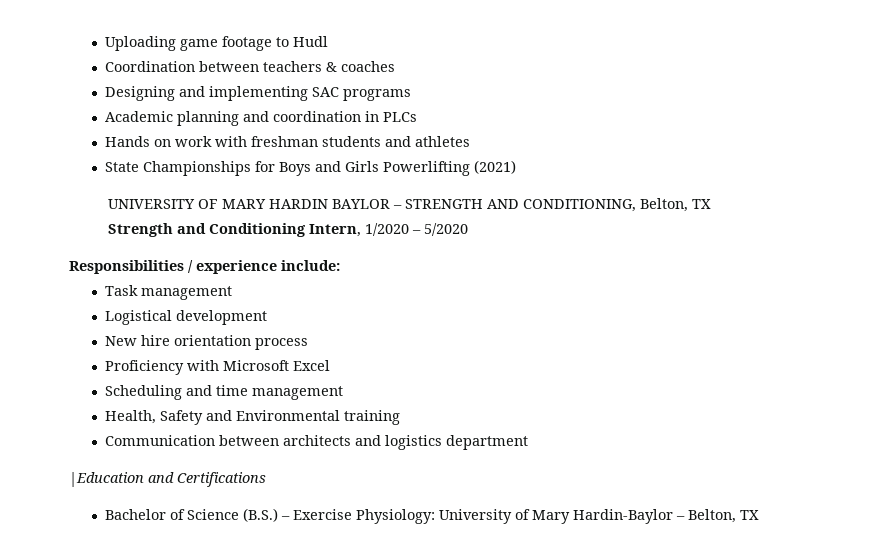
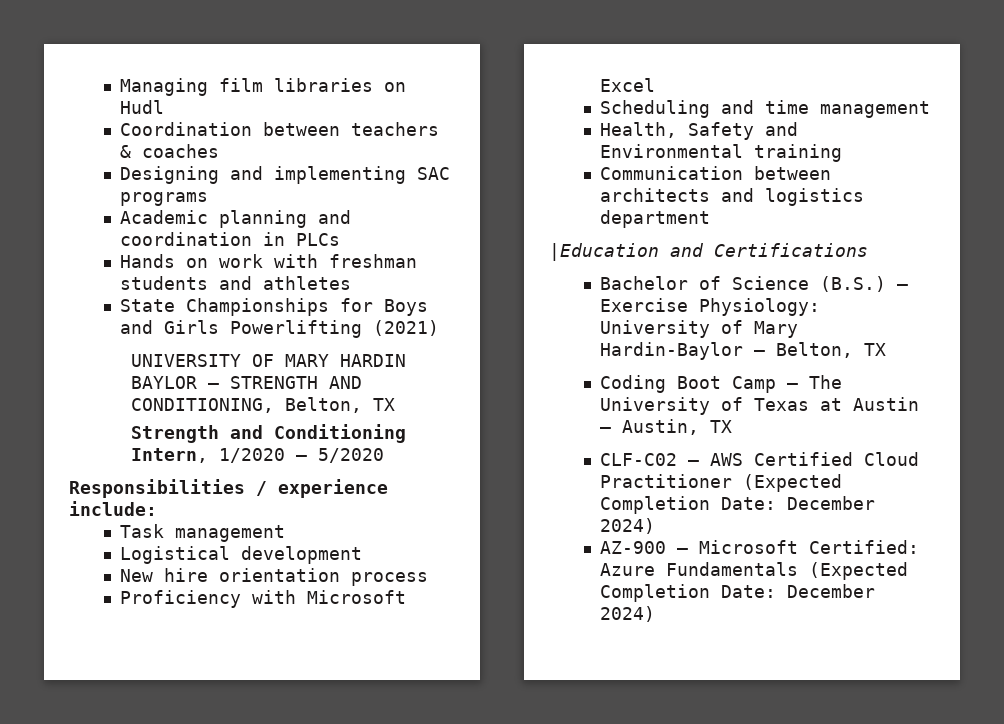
- Uploading game footage to Hudl
+ Managing film libraries on Hudl
+ Coding Boot Camp – The University of Texas at Austin – Austin, TX
+ CLF-C02 – AWS Certified Cloud Practitioner (Expected Completion Date: December 2024)
+ AZ-900 – Microsoft Certified: Azure Fundamentals (Expected Completion Date: December 2024)

